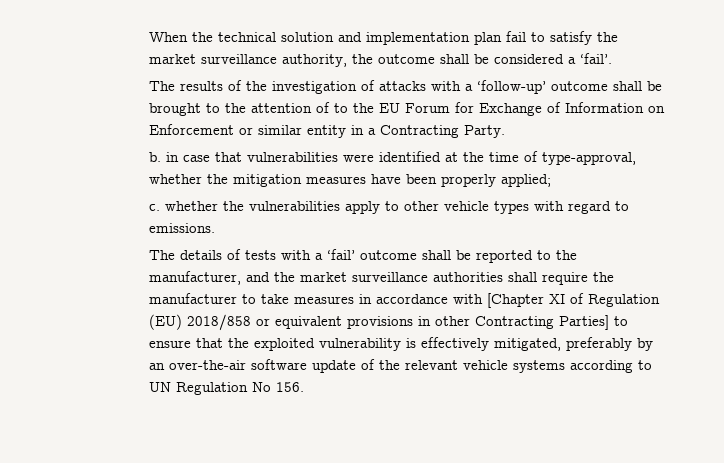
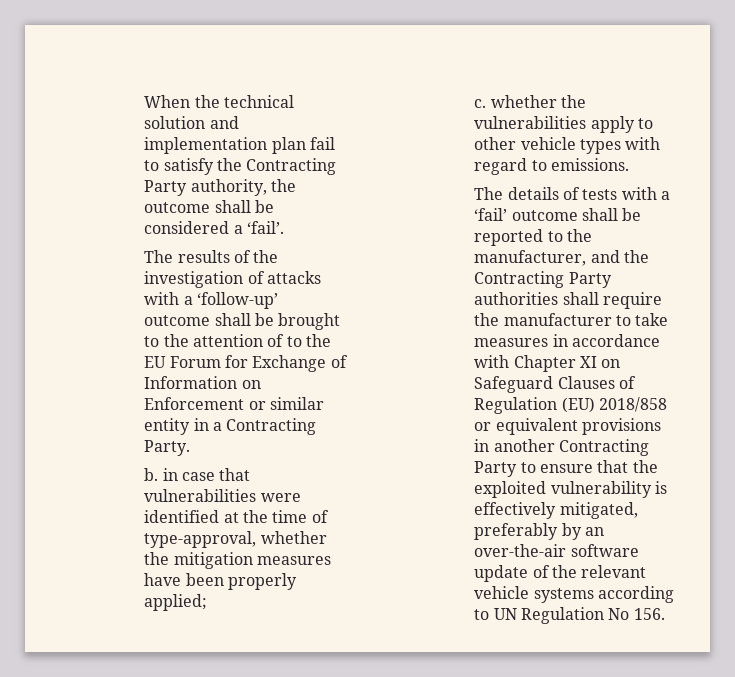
- When the technical solution and implementation plan fail to satisfy the market surveillance authority, the outcome shall be considered a ‘fail’.
+ When the technical solution and implementation plan fail to satisfy the Contracting Party authority, the outcome shall be considered a ‘fail’.
- The details of tests with a ‘fail’ outcome shall be reported to the manufacturer, and the market surveillance authorities shall require the manufacturer to take measures in accordance with [Chapter XI of Regulation (EU) 2018/858 or equivalent provisions in other Contracting Parties] to ensure that the exploited vulnerability is effectively mitigated, preferably by an over-the-air software update of the relevant vehicle systems according to UN Regulation No 156.
+ The details of tests with a ‘fail’ outcome shall be reported to the manufacturer, and the Contracting Party authorities shall require the manufacturer to take measures in accordance with Chapter XI on Safeguard Clauses of Regulation (EU) 2018/858 or equivalent provisions in another Contracting Party to ensure that the exploited vulnerability is effectively mitigated, preferably by an over-the-air software update of the relevant vehicle systems according to UN Regulation No 156.

